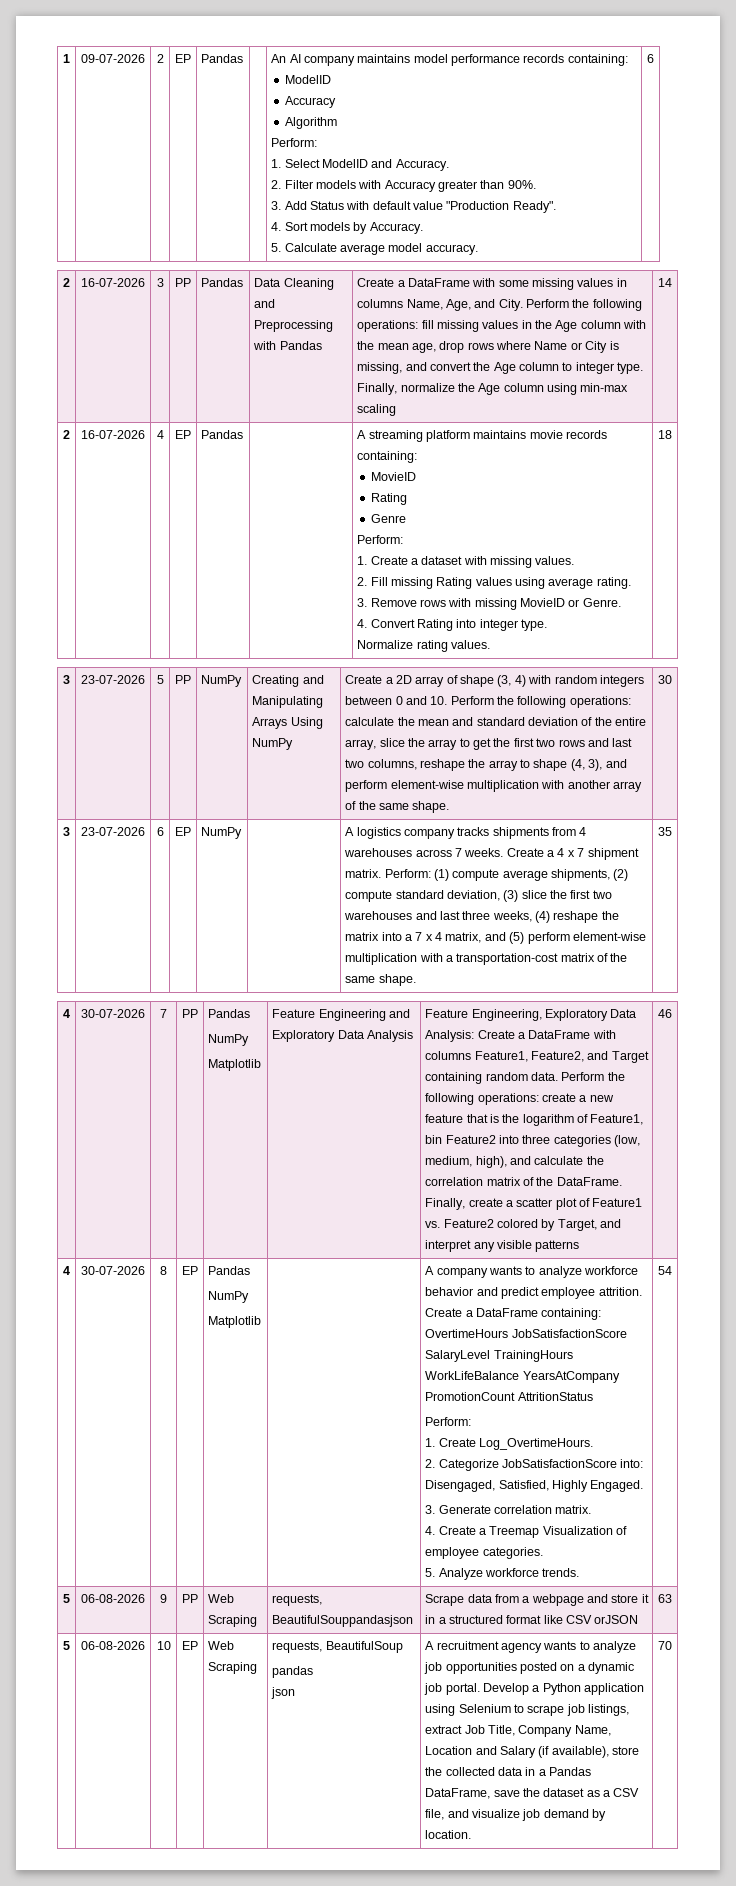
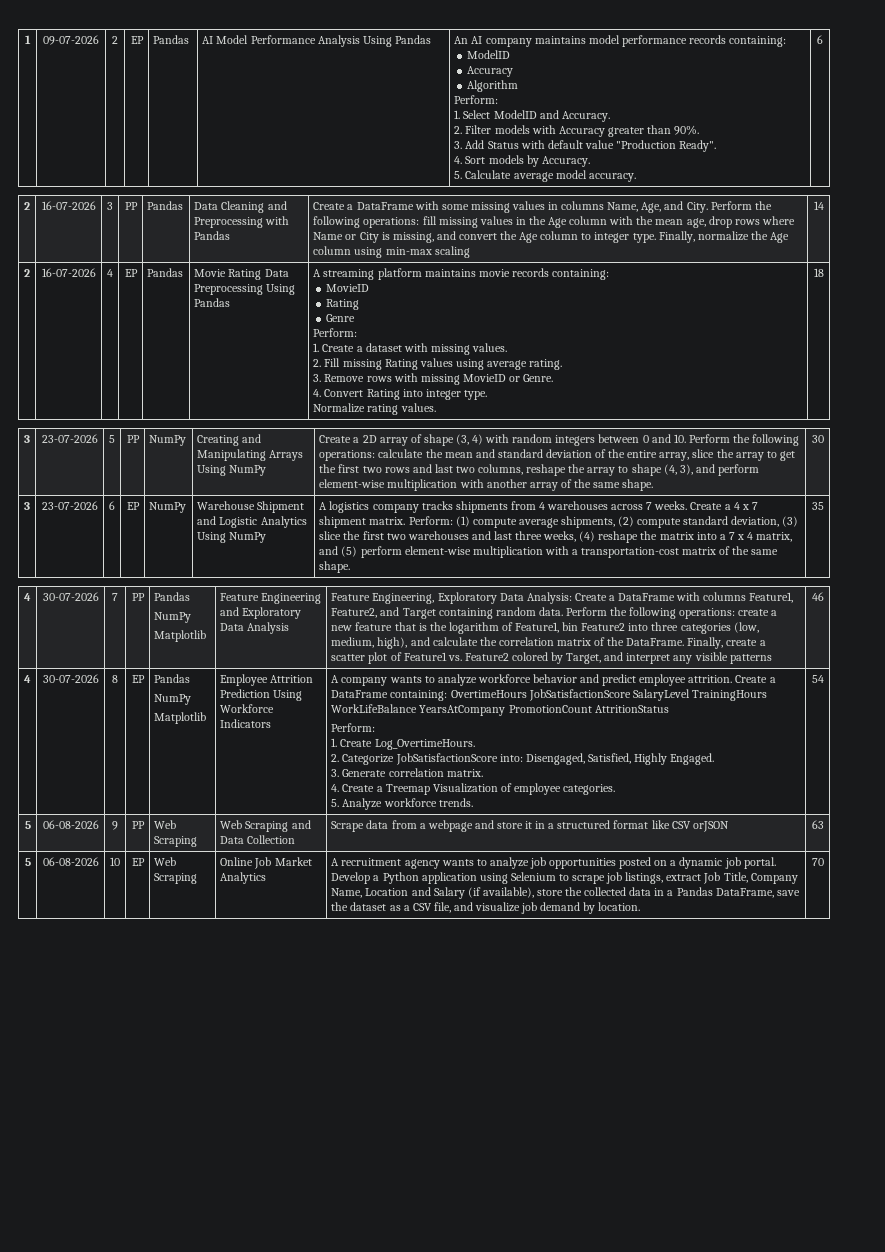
+ AI Model Performance Analysis Using Pandas
+ Movie Rating Data Preprocessing Using Pandas
+ Warehouse Shipment and Logistic Analytics Using NumPy
+ Employee Attrition Prediction Using Workforce Indicators
- 5 | 06-08-2026 | 9 | PP | Web Scraping | requests, BeautifulSouppandasjson | Scrape data from a webpage and store it in a structured format like CSV orJSON | 63
+ 5 | 06-08-2026 | 9 | PP | Web Scraping | Web Scraping and Data Collection | Scrape data from a webpage and store it in a structured format like CSV orJSON | 63
- requests, BeautifulSoup
- pandas
- json
+ Online Job Market Analytics

